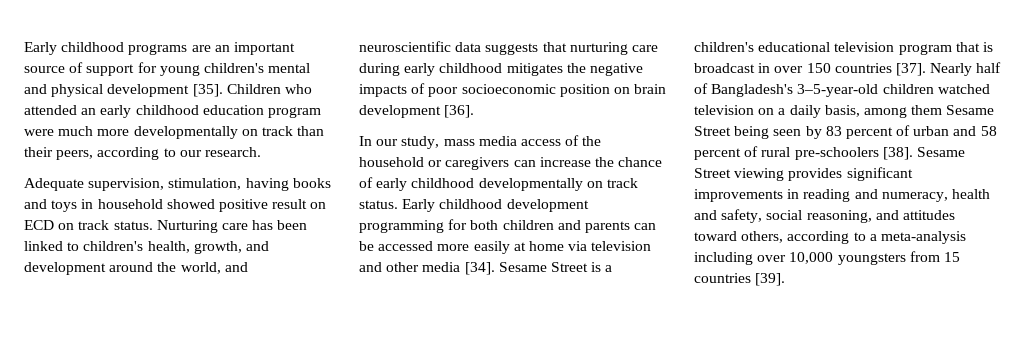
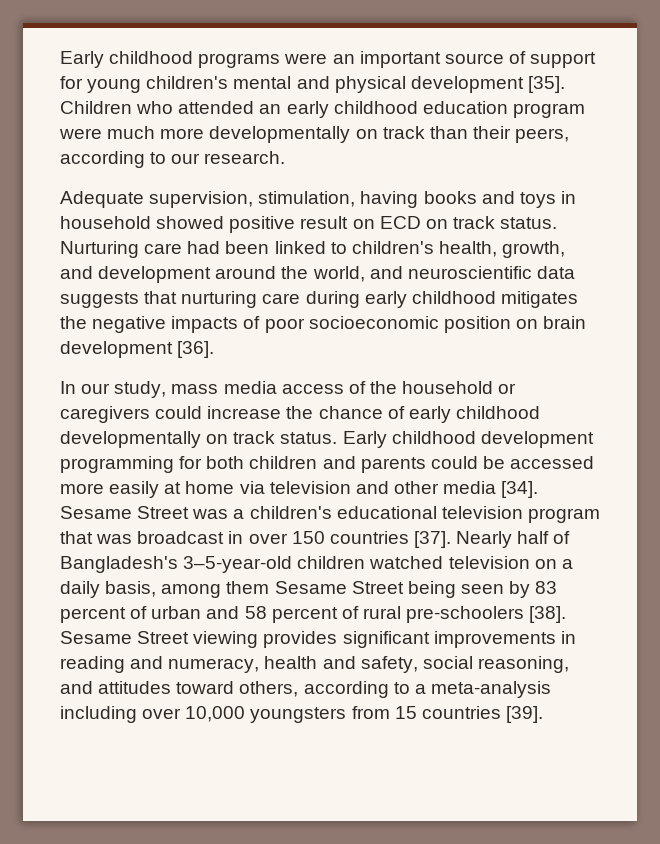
- Early childhood programs are an important source of support for young children's mental and physical development [35].
+ Early childhood programs were an important source of support for young children's mental and physical development [35].
- Nurturing care has been linked to children's health, growth, and development around the world, and neuroscientific data suggests that nurturing care during early childhood mitigates the negative impacts of poor socioeconomic position on brain development [36].
+ Nurturing care had been linked to children's health, growth, and development around the world, and neuroscientific data suggests that nurturing care during early childhood mitigates the negative impacts of poor socioeconomic position on brain development [36].
- In our study, mass media access of the household or caregivers can increase the chance of early childhood developmentally on track status.
+ In our study, mass media access of the household or caregivers could increase the chance of early childhood developmentally on track status.
- Early childhood development programming for both children and parents can be accessed more easily at home via television and other media [34].
+ Early childhood development programming for both children and parents could be accessed more easily at home via television and other media [34].
- Sesame Street is a children's educational television program that is broadcast in over 150 countries [37].
+ Sesame Street was a children's educational television program that was broadcast in over 150 countries [37].

